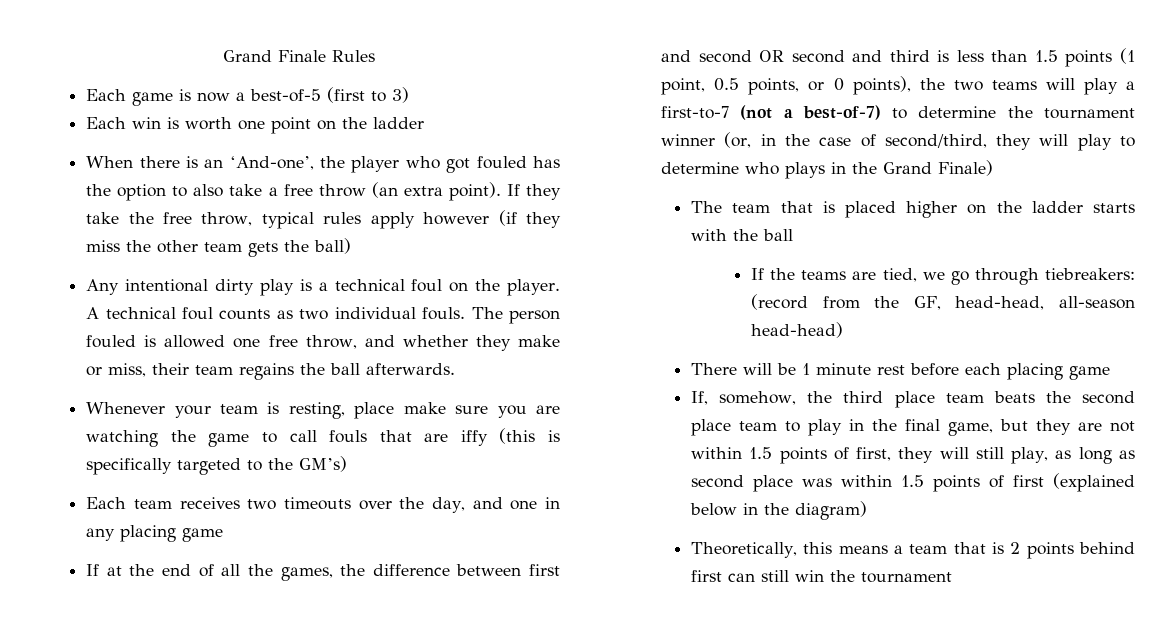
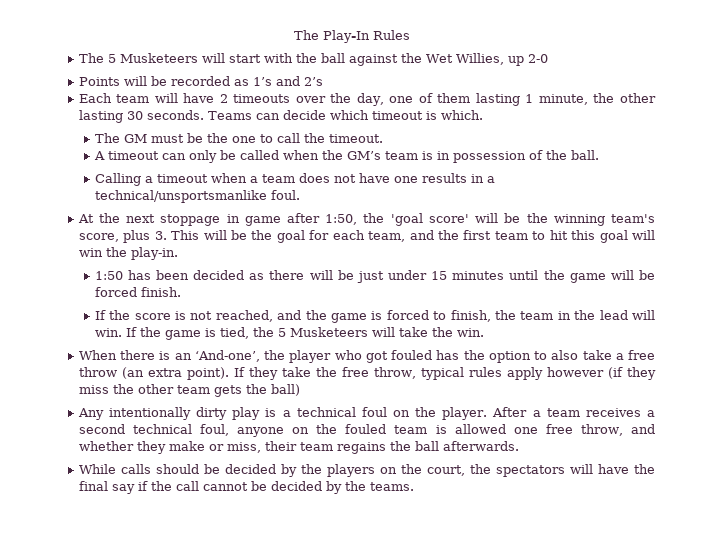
- Grand Finale Rules
+ The Play-In Rules
- Each game is now a best-of-5 (first to 3)
- Each win is worth one point on the ladder
+ The 5 Musketeers will start with the ball against the Wet Willies, up 2-0
+ Points will be recorded as 1’s and 2’s
+ Each team will have 2 timeouts over the day, one of them lasting 1 minute, the other lasting 30 seconds. Teams can decide which timeout is which.
+ The GM must be the one to call the timeout.
+ A timeout can only be called when the GM’s team is in possession of the ball.
+ Calling a timeout when a team does not have one results in a technical/unsportsmanlike foul.
+ At the next stoppage in game after 1:50, the 'goal score' will be the winning team's score, plus 3. This will be the goal for each team, and the first team to hit this goal will win the play-in.
+ 1:50 has been decided as there will be just under 15 minutes until the game will be forced finish.
+ If the score is not reached, and the game is forced to finish, the team in the lead will win. If the game is tied, the 5 Musketeers will take the win.
- Any intentional dirty play is a technical foul on the player.
+ Any intentionally dirty play is a technical foul on the player.
- A technical foul counts as two individual fouls. The person fouled is allowed one free throw, and whether they make or miss, their team regains the ball afterwards.
+ After a team receives a second technical foul, anyone on the fouled team is allowed one free throw, and whether they make or miss, their team regains the ball afterwards.
- Whenever your team is resting, place make sure you are watching the game to call fouls that are iffy (this is specifically targeted to the GM’s)
- Each team receives two timeouts over the day, and one in any placing game
- If at the end of all the games, the difference between first and second OR second and third is less than 1.5 points (1 point, 0.5 points, or 0 points), the two teams will play a first-to-7 (not a best-of-7) to determine the tournament winner (or, in the case of second/third, they will play to determine who plays in the Grand Finale)
- The team that is placed higher on the ladder starts with the ball
- If the teams are tied, we go through tiebreakers: (record from the GF, head-head, all-season head-head)
- There will be 1 minute rest before each placing game
- If, somehow, the third place team beats the second place team to play in the final game, but they are not within 1.5 points of first, they will still play, as long as second place was within 1.5 points of first (explained below in the diagram)
- Theoretically, this means a team that is 2 points behind first can still win the tournament
+ While calls should be decided by the players on the court, the spectators will have the final say if the call cannot be decided by the teams.

